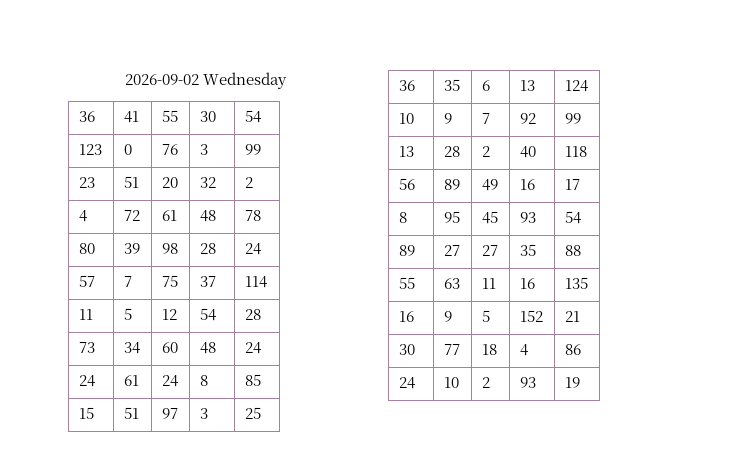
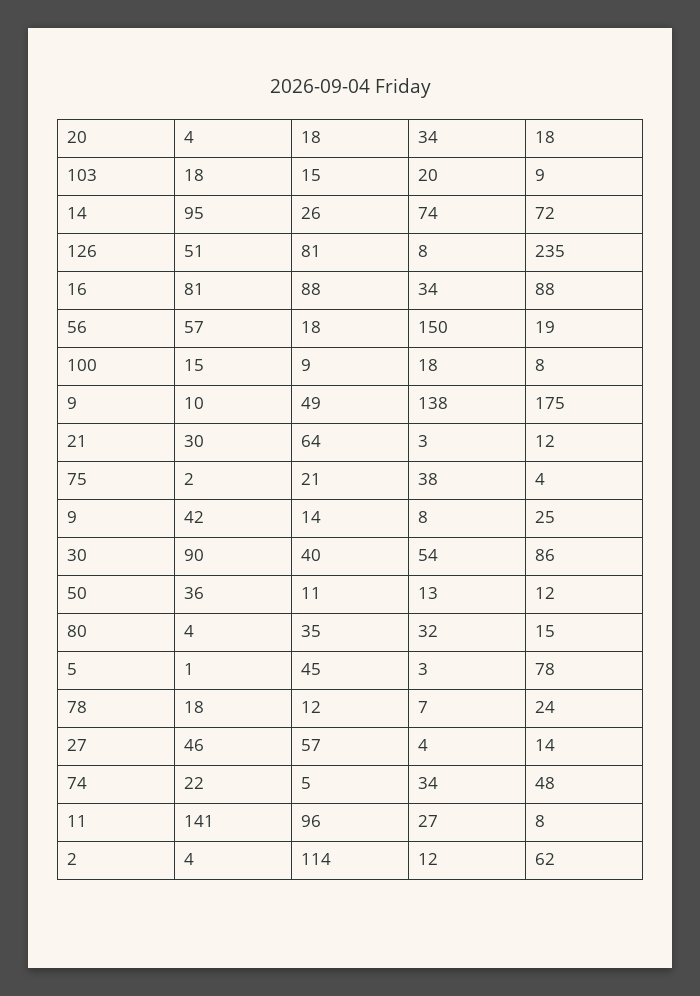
- 2026-09-02 Wednesday
- 36 | 41 | 55 | 30 | 54
- 123 | 0 | 76 | 3 | 99
- 23 | 51 | 20 | 32 | 2
- 4 | 72 | 61 | 48 | 78
- 80 | 39 | 98 | 28 | 24
- 57 | 7 | 75 | 37 | 114
- 11 | 5 | 12 | 54 | 28
- 73 | 34 | 60 | 48 | 24
- 24 | 61 | 24 | 8 | 85
- 15 | 51 | 97 | 3 | 25
- 36 | 35 | 6 | 13 | 124
- 10 | 9 | 7 | 92 | 99
- 13 | 28 | 2 | 40 | 118
- 56 | 89 | 49 | 16 | 17
- 8 | 95 | 45 | 93 | 54
- 89 | 27 | 27 | 35 | 88
- 55 | 63 | 11 | 16 | 135
- 16 | 9 | 5 | 152 | 21
- 30 | 77 | 18 | 4 | 86
- 24 | 10 | 2 | 93 | 19
+ 2026-09-04 Friday
+ 20 | 4 | 18 | 34 | 18
+ 103 | 18 | 15 | 20 | 9
+ 14 | 95 | 26 | 74 | 72
+ 126 | 51 | 81 | 8 | 235
+ 16 | 81 | 88 | 34 | 88
+ 56 | 57 | 18 | 150 | 19
+ 100 | 15 | 9 | 18 | 8
+ 9 | 10 | 49 | 138 | 175
+ 21 | 30 | 64 | 3 | 12
+ 75 | 2 | 21 | 38 | 4
+ 9 | 42 | 14 | 8 | 25
+ 30 | 90 | 40 | 54 | 86
+ 50 | 36 | 11 | 13 | 12
+ 80 | 4 | 35 | 32 | 15
+ 5 | 1 | 45 | 3 | 78
+ 78 | 18 | 12 | 7 | 24
+ 27 | 46 | 57 | 4 | 14
+ 74 | 22 | 5 | 34 | 48
+ 11 | 141 | 96 | 27 | 8
+ 2 | 4 | 114 | 12 | 62

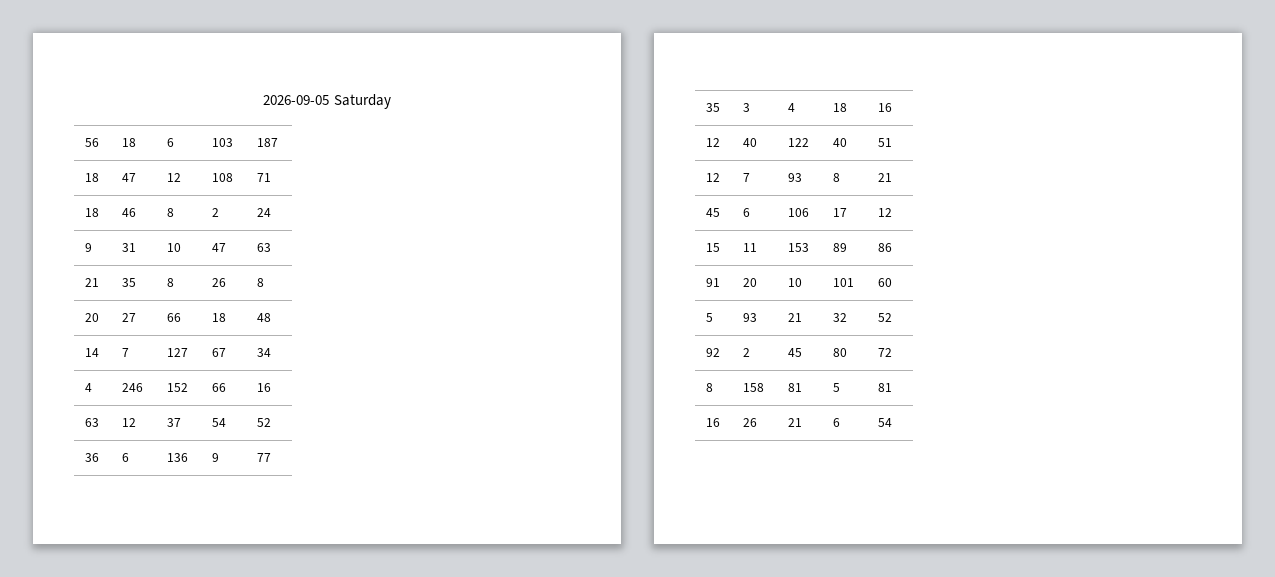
- 2026-09-04 Friday
- 20 | 4 | 18 | 34 | 18
- 103 | 18 | 15 | 20 | 9
- 14 | 95 | 26 | 74 | 72
- 126 | 51 | 81 | 8 | 235
- 16 | 81 | 88 | 34 | 88
- 56 | 57 | 18 | 150 | 19
- 100 | 15 | 9 | 18 | 8
- 9 | 10 | 49 | 138 | 175
- 21 | 30 | 64 | 3 | 12
- 75 | 2 | 21 | 38 | 4
- 9 | 42 | 14 | 8 | 25
- 30 | 90 | 40 | 54 | 86
- 50 | 36 | 11 | 13 | 12
- 80 | 4 | 35 | 32 | 15
- 5 | 1 | 45 | 3 | 78
- 78 | 18 | 12 | 7 | 24
- 27 | 46 | 57 | 4 | 14
- 74 | 22 | 5 | 34 | 48
- 11 | 141 | 96 | 27 | 8
- 2 | 4 | 114 | 12 | 62
+ 2026-09-05 Saturday
+ 56 | 18 | 6 | 103 | 187
+ 18 | 47 | 12 | 108 | 71
+ 18 | 46 | 8 | 2 | 24
+ 9 | 31 | 10 | 47 | 63
+ 21 | 35 | 8 | 26 | 8
+ 20 | 27 | 66 | 18 | 48
+ 14 | 7 | 127 | 67 | 34
+ 4 | 246 | 152 | 66 | 16
+ 63 | 12 | 37 | 54 | 52
+ 36 | 6 | 136 | 9 | 77
+ 35 | 3 | 4 | 18 | 16
+ 12 | 40 | 122 | 40 | 51
+ 12 | 7 | 93 | 8 | 21
+ 45 | 6 | 106 | 17 | 12
+ 15 | 11 | 153 | 89 | 86
+ 91 | 20 | 10 | 101 | 60
+ 5 | 93 | 21 | 32 | 52
+ 92 | 2 | 45 | 80 | 72
+ 8 | 158 | 81 | 5 | 81
+ 16 | 26 | 21 | 6 | 54

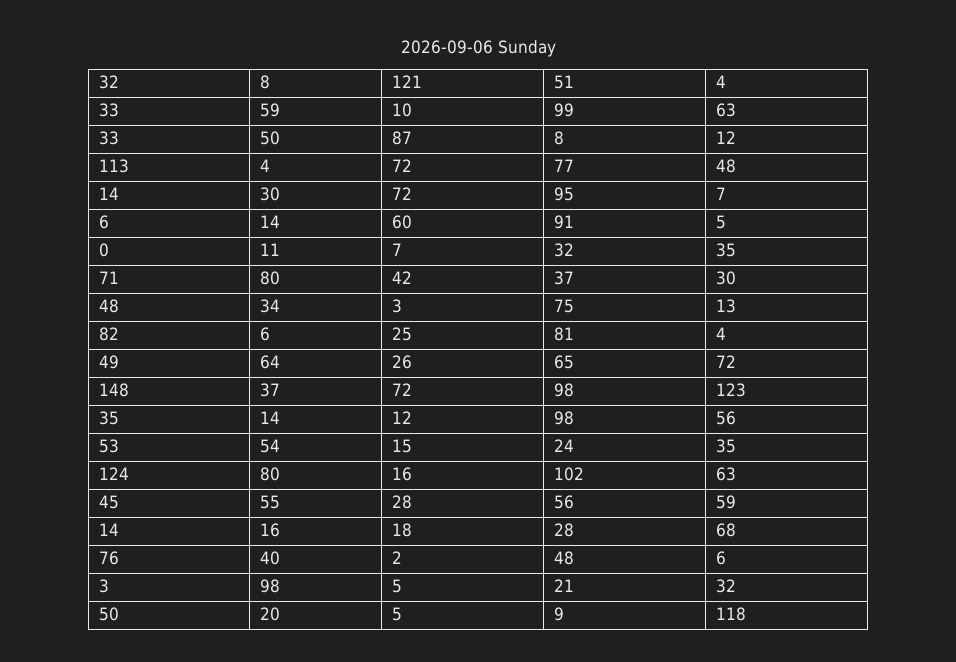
- 2026-09-05 Saturday
- 56 | 18 | 6 | 103 | 187
- 18 | 47 | 12 | 108 | 71
- 18 | 46 | 8 | 2 | 24
- 9 | 31 | 10 | 47 | 63
- 21 | 35 | 8 | 26 | 8
- 20 | 27 | 66 | 18 | 48
- 14 | 7 | 127 | 67 | 34
- 4 | 246 | 152 | 66 | 16
- 63 | 12 | 37 | 54 | 52
- 36 | 6 | 136 | 9 | 77
- 35 | 3 | 4 | 18 | 16
- 12 | 40 | 122 | 40 | 51
- 12 | 7 | 93 | 8 | 21
- 45 | 6 | 106 | 17 | 12
- 15 | 11 | 153 | 89 | 86
- 91 | 20 | 10 | 101 | 60
- 5 | 93 | 21 | 32 | 52
- 92 | 2 | 45 | 80 | 72
- 8 | 158 | 81 | 5 | 81
- 16 | 26 | 21 | 6 | 54
+ 2026-09-06 Sunday
+ 32 | 8 | 121 | 51 | 4
+ 33 | 59 | 10 | 99 | 63
+ 33 | 50 | 87 | 8 | 12
+ 113 | 4 | 72 | 77 | 48
+ 14 | 30 | 72 | 95 | 7
+ 6 | 14 | 60 | 91 | 5
+ 0 | 11 | 7 | 32 | 35
+ 71 | 80 | 42 | 37 | 30
+ 48 | 34 | 3 | 75 | 13
+ 82 | 6 | 25 | 81 | 4
+ 49 | 64 | 26 | 65 | 72
+ 148 | 37 | 72 | 98 | 123
+ 35 | 14 | 12 | 98 | 56
+ 53 | 54 | 15 | 24 | 35
+ 124 | 80 | 16 | 102 | 63
+ 45 | 55 | 28 | 56 | 59
+ 14 | 16 | 18 | 28 | 68
+ 76 | 40 | 2 | 48 | 6
+ 3 | 98 | 5 | 21 | 32
+ 50 | 20 | 5 | 9 | 118

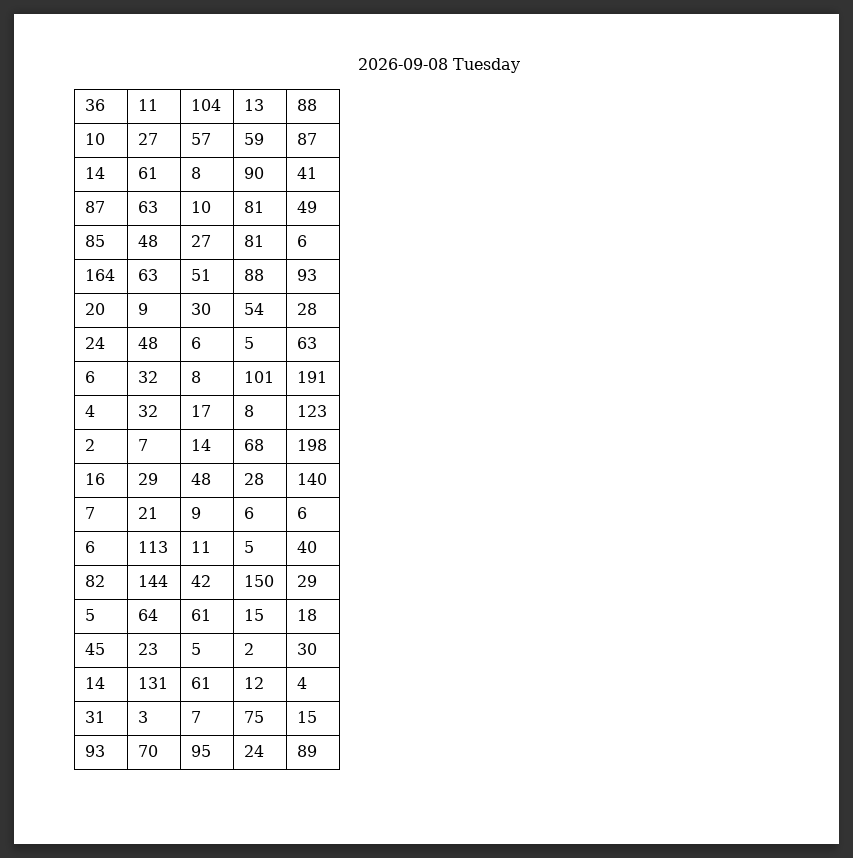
- 2026-09-06 Sunday
- 32 | 8 | 121 | 51 | 4
- 33 | 59 | 10 | 99 | 63
- 33 | 50 | 87 | 8 | 12
- 113 | 4 | 72 | 77 | 48
- 14 | 30 | 72 | 95 | 7
- 6 | 14 | 60 | 91 | 5
- 0 | 11 | 7 | 32 | 35
- 71 | 80 | 42 | 37 | 30
- 48 | 34 | 3 | 75 | 13
- 82 | 6 | 25 | 81 | 4
- 49 | 64 | 26 | 65 | 72
- 148 | 37 | 72 | 98 | 123
- 35 | 14 | 12 | 98 | 56
- 53 | 54 | 15 | 24 | 35
- 124 | 80 | 16 | 102 | 63
- 45 | 55 | 28 | 56 | 59
- 14 | 16 | 18 | 28 | 68
- 76 | 40 | 2 | 48 | 6
- 3 | 98 | 5 | 21 | 32
- 50 | 20 | 5 | 9 | 118
+ 2026-09-08 Tuesday
+ 36 | 11 | 104 | 13 | 88
+ 10 | 27 | 57 | 59 | 87
+ 14 | 61 | 8 | 90 | 41
+ 87 | 63 | 10 | 81 | 49
+ 85 | 48 | 27 | 81 | 6
+ 164 | 63 | 51 | 88 | 93
+ 20 | 9 | 30 | 54 | 28
+ 24 | 48 | 6 | 5 | 63
+ 6 | 32 | 8 | 101 | 191
+ 4 | 32 | 17 | 8 | 123
+ 2 | 7 | 14 | 68 | 198
+ 16 | 29 | 48 | 28 | 140
+ 7 | 21 | 9 | 6 | 6
+ 6 | 113 | 11 | 5 | 40
+ 82 | 144 | 42 | 150 | 29
+ 5 | 64 | 61 | 15 | 18
+ 45 | 23 | 5 | 2 | 30
+ 14 | 131 | 61 | 12 | 4
+ 31 | 3 | 7 | 75 | 15
+ 93 | 70 | 95 | 24 | 89

